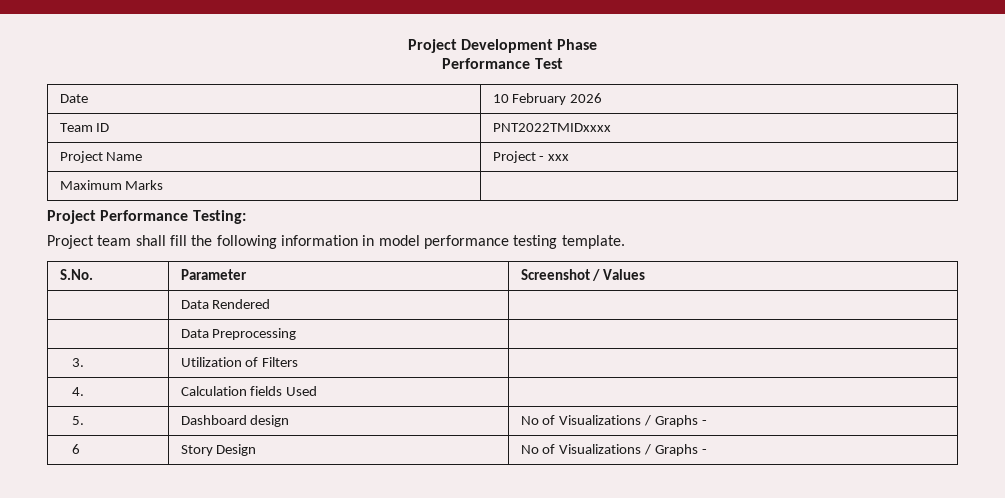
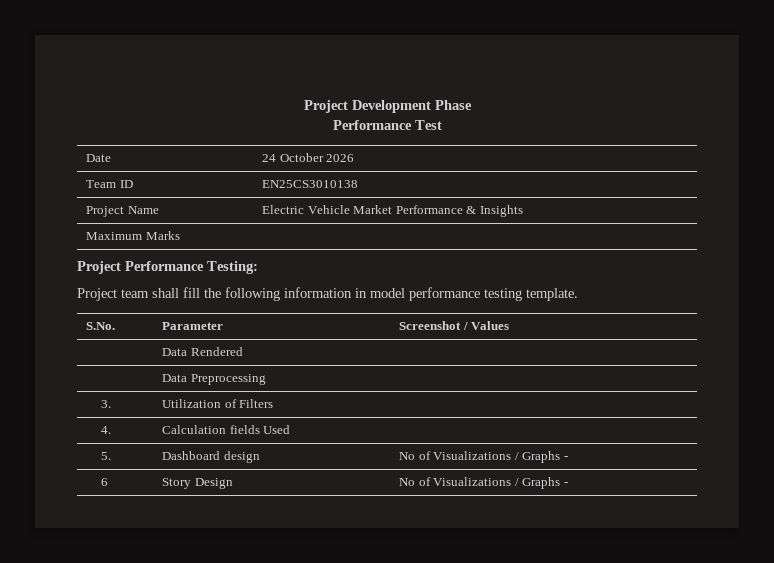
- Date | 10 February 2026
+ Date | 24 October 2026
- Team ID | PNT2022TMIDxxxx
+ Team ID | EN25CS3010138
- Project Name | Project - xxx
+ Project Name | Electric Vehicle Market Performance & Insights

